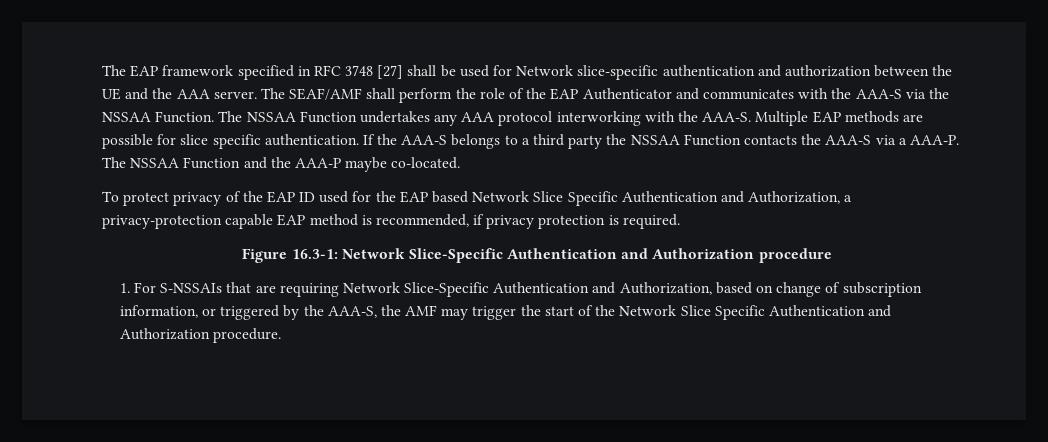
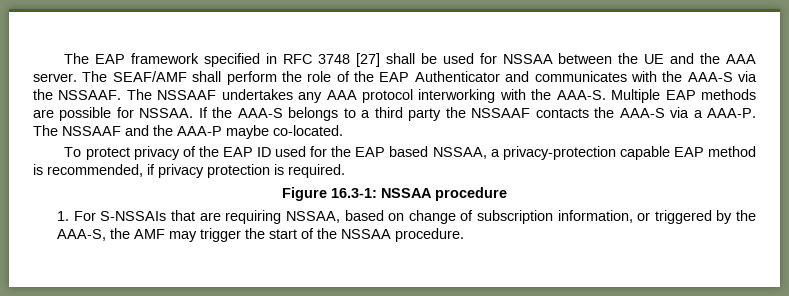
- The EAP framework specified in RFC 3748 [27] shall be used for Network slice-specific authentication and authorization between the UE and the AAA server.
+ The EAP framework specified in RFC 3748 [27] shall be used for NSSAA between the UE and the AAA server.
- The SEAF/AMF shall perform the role of the EAP Authenticator and communicates with the AAA-S via the NSSAA Function. The NSSAA Function undertakes any AAA protocol interworking with the AAA-S.
+ The SEAF/AMF shall perform the role of the EAP Authenticator and communicates with the AAA-S via the NSSAAF. The NSSAAF undertakes any AAA protocol interworking with the AAA-S.
- Multiple EAP methods are possible for slice specific authentication.
+ Multiple EAP methods are possible for NSSAA.
- If the AAA-S belongs to a third party the NSSAA Function contacts the AAA-S via a AAA-P.
+ If the AAA-S belongs to a third party the NSSAAF contacts the AAA-S via a AAA-P.
- The NSSAA Function and the AAA-P maybe co-located.
+ The NSSAAF and the AAA-P maybe co-located.
- To protect privacy of the EAP ID used for the EAP based Network Slice Specific Authentication and Authorization, a privacy-protection capable EAP method is recommended, if privacy protection is required.
+ To protect privacy of the EAP ID used for the EAP based NSSAA, a privacy-protection capable EAP method is recommended, if privacy protection is required.
- Figure 16.3-1: Network Slice-Specific Authentication and Authorization procedure
+ Figure 16.3-1: NSSAA procedure
- 1. For S-NSSAIs that are requiring Network Slice-Specific Authentication and Authorization, based on change of subscription information, or triggered by the AAA-S, the AMF may trigger the start of the Network Slice Specific Authentication and Authorization procedure.
+ 1. For S-NSSAIs that are requiring NSSAA, based on change of subscription information, or triggered by the AAA-S, the AMF may trigger the start of the NSSAA procedure.

